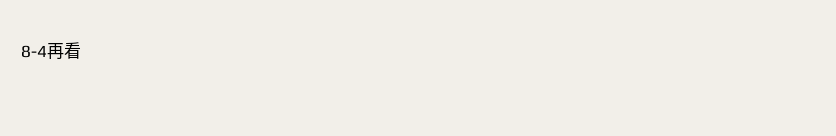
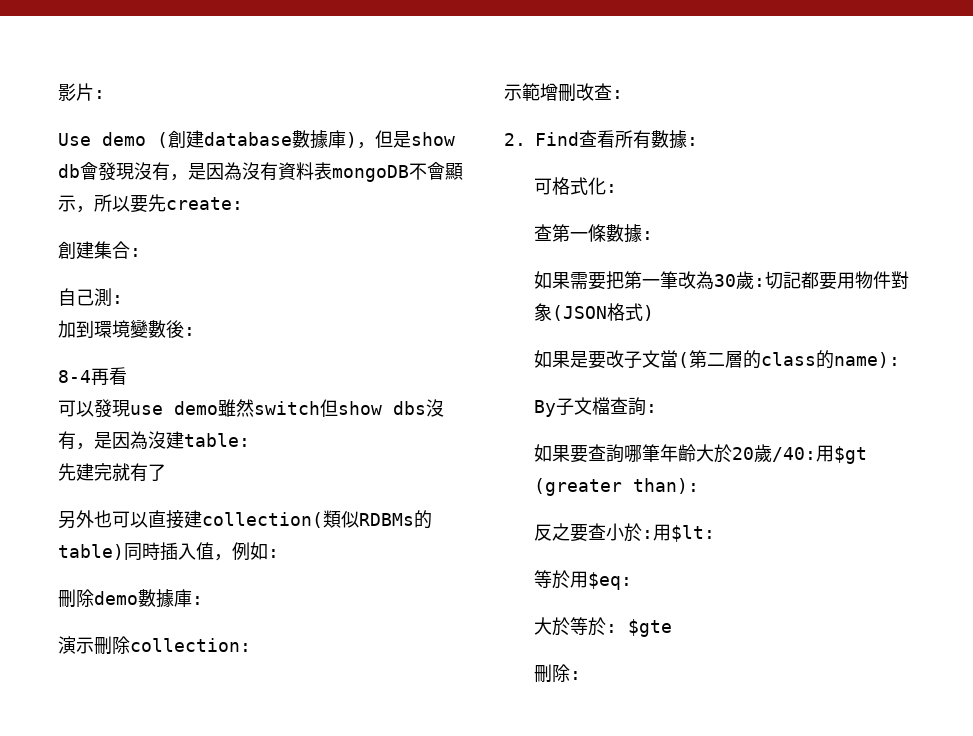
+ 影片:
+ Use demo (創建database數據庫)，但是show db會發現沒有，是因為沒有資料表mongoDB不會顯示，所以要先create:
+ 創建集合:
+ 自己測:
+ 加到環境變數後:
  8-4再看
+ 可以發現use demo雖然switch但show dbs沒有，是因為沒建table:
+ 先建完就有了
+ 另外也可以直接建collection(類似RDBMs的table)同時插入值，例如:
+ 刪除demo數據庫:
+ 演示刪除collection:
+ 示範增刪改查:
+ 2. Find查看所有數據:
+ 可格式化:
+ 查第一條數據:
+ 如果需要把第一筆改為30歲:切記都要用物件對象(JSON格式)
+ 如果是要改子文當(第二層的class的name):
+ By子文檔查詢:
+ 如果要查詢哪筆年齡大於20歲/40:用$gt (greater than):
+ 反之要查小於:用$lt:
+ 等於用$eq:
+ 大於等於: $gte
+ 刪除:

